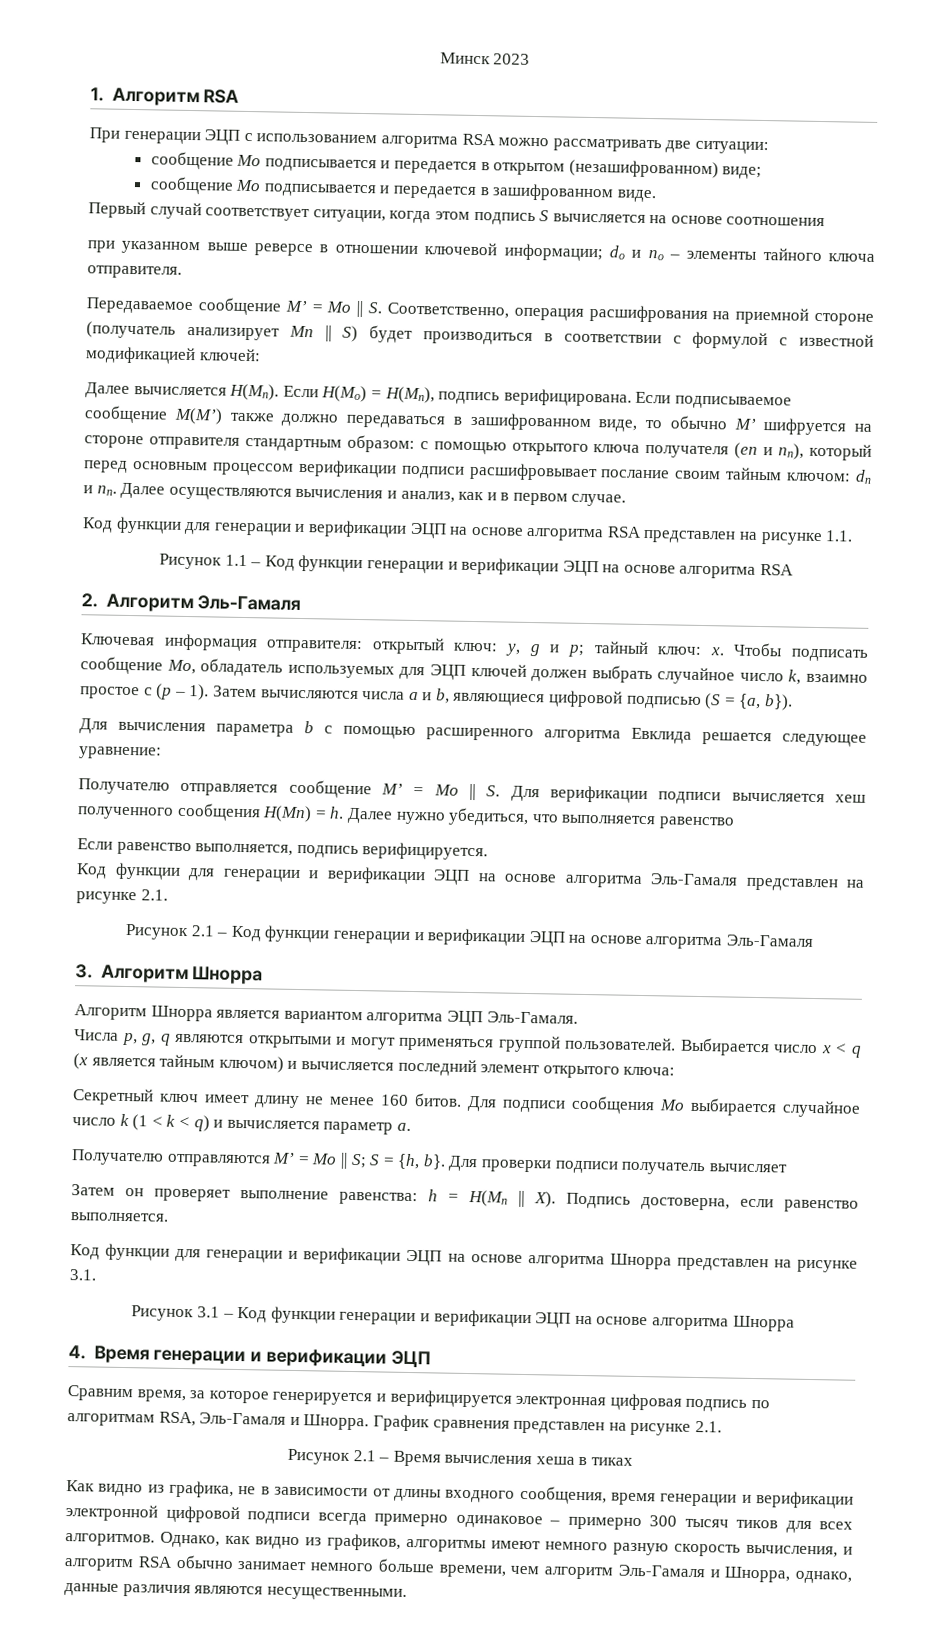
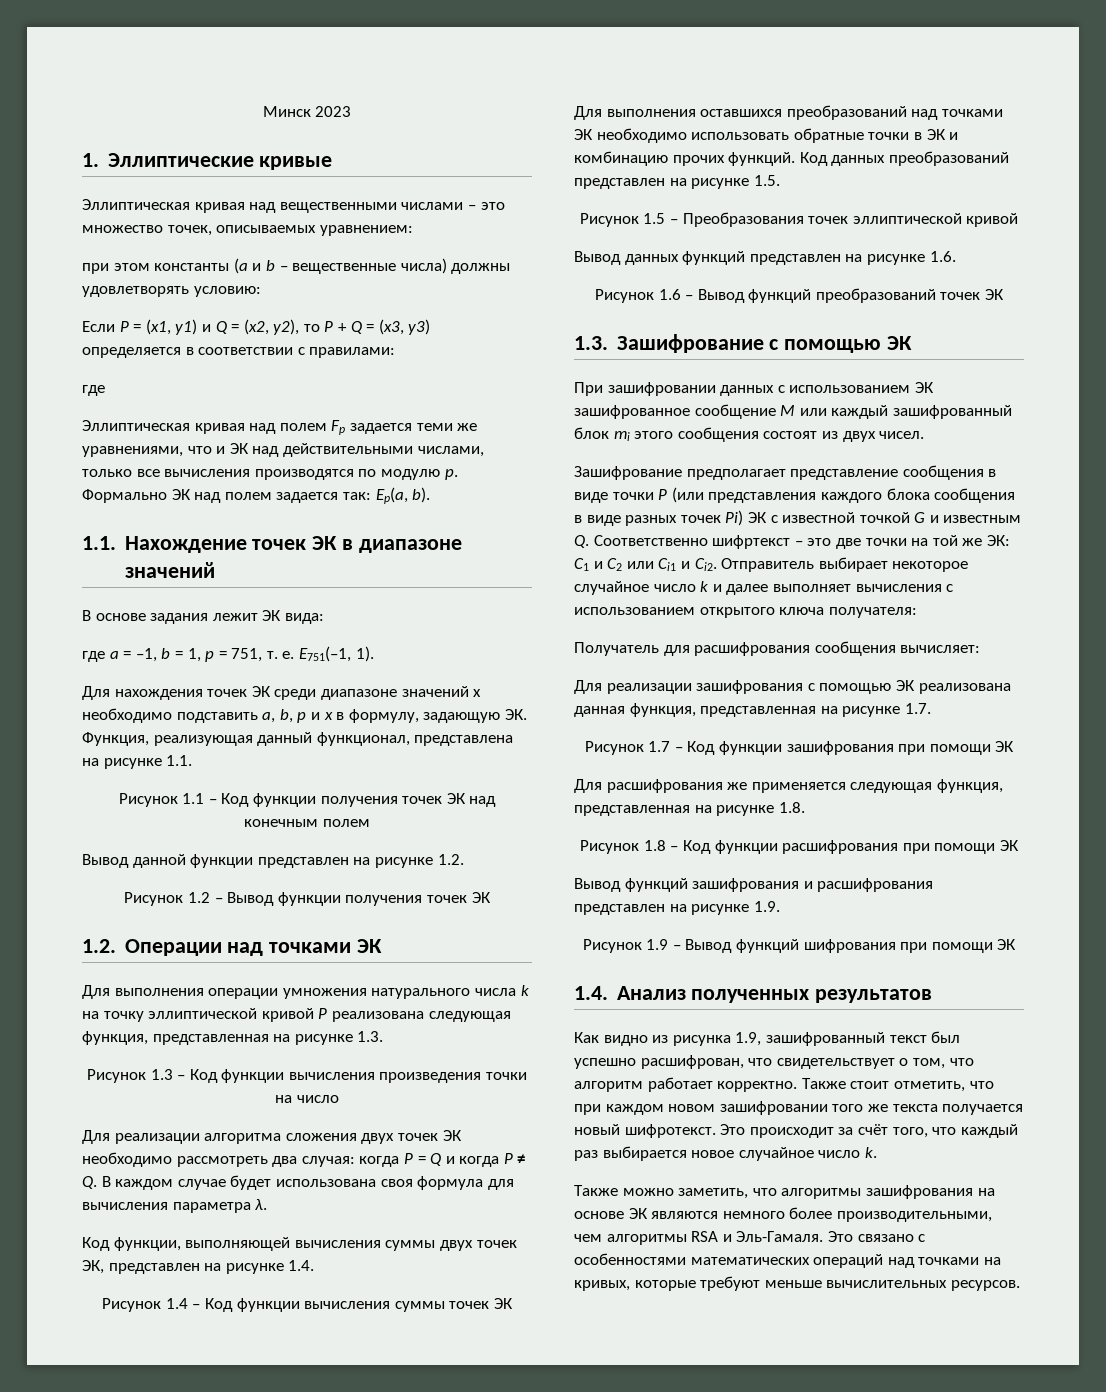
- 1. Алгоритм RSA
- При генерации ЭЦП с использованием алгоритма RSA можно рассматривать две ситуации:
- сообщение Мо подписывается и передается в открытом (незашифрованном) виде;
- сообщение Мо подписывается и передается в зашифрованном виде.
- Первый случай соответствует ситуации, когда этом подпись S вычисляется на основе соотношения
- при указанном выше реверсе в отношении ключевой информации; dо и nо – элементы тайного ключа отправителя.
- Передаваемое сообщение М’ = Мо || S. Соответственно, операция расшифрования на приемной стороне (получатель анализирует Мп || S) будет производиться в соответствии с формулой с известной модификацией ключей:
- Далее вычисляется Н(Mп). Если H(Mo) = H(Mп), подпись верифицирована. Если подписываемое сообщение М(М’) также должно передаваться в зашифрованном виде, то обычно М’ шифруется на стороне отправителя стандартным образом: с помощью открытого ключа получателя (еп и nп), который перед основным процессом верификации подписи расшифровывает послание своим тайным ключом: dп и nп. Далее осуществляются вычисления и анализ, как и в первом случае.
- Код функции для генерации и верификации ЭЦП на основе алгоритма RSA представлен на рисунке 1.1.
+ 1. Эллиптические кривые
+ Эллиптическая кривая над вещественными числами – это множество точек, описываемых уравнением:
+ при этом константы (а и b – вещественные числа) должны удовлетворять условию:
+ Если P = (х1, у1) и Q = (х2, у2), то P + Q = (х3, у3) определяется в соответствии с правилами:
+ где
+ Эллиптическая кривая над полем Fp задается теми же уравнениями, что и ЭК над действительными числами, только все вычисления производятся по модулю р. Формально ЭК над полем задается так: Ер(а, b).
+ 1.1. Нахождение точек ЭК в диапазоне значений
+ В основе задания лежит ЭК вида:
+ где а = –1, b = 1, р = 751, т. е. Е751(–1, 1).
+ Для нахождения точек ЭК среди диапазоне значений x необходимо подставить a, b, p и x в формулу, задающую ЭК. Функция, реализующая данный функционал, представлена на рисунке 1.1.
- Рисунок 1.1 – Код функции генерации и верификации ЭЦП на основе алгоритма RSA
- 2. Алгоритм Эль-Гамаля
- Ключевая информация отправителя: открытый ключ: y, g и р; тайный ключ: х. Чтобы подписать сообщение Мо, обладатель используемых для ЭЦП ключей должен выбрать случайное число k, взаимно простое с (р – 1). Затем вычисляются числа а и b, являющиеся цифровой подписью (S = {a, b}).
- Для вычисления параметра b с помощью расширенного алгоритма Евклида решается следующее уравнение:
- Получателю отправляется сообщение М’ = Мо || S. Для верификации подписи вычисляется хеш полученного сообщения Н(Мп) = h. Далее нужно убедиться, что выполняется равенство
- Если равенство выполняется, подпись верифицируется.
- Код функции для генерации и верификации ЭЦП на основе алгоритма Эль-Гамаля представлен на рисунке 2.1.
- Рисунок 2.1 – Код функции генерации и верификации ЭЦП на основе алгоритма Эль-Гамаля
- 3. Алгоритм Шнорра
- Алгоритм Шнорра является вариантом алгоритма ЭЦП Эль-Гамаля.
- Числа p, g, q являются открытыми и могут применяться группой пользователей. Выбирается число х < q (х является тайным ключом) и вычисляется последний элемент открытого ключа:
- Секретный ключ имеет длину не менее 160 битов. Для подписи сообщения Мо выбирается случайное число k (1 < k < q) и вычисляется параметр а.
- Получателю отправляются М’ = Мо || S; S = {h, b}. Для проверки подписи получатель вычисляет
- Затем он проверяет выполнение равенства: h = Н(Mп || Х). Подпись достоверна, если равенство выполняется.
- Код функции для генерации и верификации ЭЦП на основе алгоритма Шнорра представлен на рисунке 3.1.
- Рисунок 3.1 – Код функции генерации и верификации ЭЦП на основе алгоритма Шнорра
- 4. Время генерации и верификации ЭЦП
- Сравним время, за которое генерируется и верифицируется электронная цифровая подпись по алгоритмам RSA, Эль-Гамаля и Шнорра. График сравнения представлен на рисунке 2.1.
- Рисунок 2.1 – Время вычисления хеша в тиках
- Как видно из графика, не в зависимости от длины входного сообщения, время генерации и верификации электронной цифровой подписи всегда примерно одинаковое – примерно 300 тысяч тиков для всех алгоритмов. Однако, как видно из графиков, алгоритмы имеют немного разную скорость вычисления, и алгоритм RSA обычно занимает немного больше времени, чем алгоритм Эль-Гамаля и Шнорра, однако, данные различия являются несущественными.
+ Рисунок 1.1 – Код функции получения точек ЭК над конечным полем
+ Вывод данной функции представлен на рисунке 1.2.
+ Рисунок 1.2 – Вывод функции получения точек ЭК
+ 1.2. Операции над точками ЭК
+ Для выполнения операции умножения натурального числа k на точку эллиптической кривой P реализована следующая функция, представленная на рисунке 1.3.
+ Рисунок 1.3 – Код функции вычисления произведения точки на число
+ Для реализации алгоритма сложения двух точек ЭК необходимо рассмотреть два случая: когда P = Q и когда P ≠ Q. В каждом случае будет использована своя формула для вычисления параметра λ.
+ Код функции, выполняющей вычисления суммы двух точек ЭК, представлен на рисунке 1.4.
+ Рисунок 1.4 – Код функции вычисления суммы точек ЭК
+ Для выполнения оставшихся преобразований над точками ЭК необходимо использовать обратные точки в ЭК и комбинацию прочих функций. Код данных преобразований представлен на рисунке 1.5.
+ Рисунок 1.5 – Преобразования точек эллиптической кривой
+ Вывод данных функций представлен на рисунке 1.6.
+ Рисунок 1.6 – Вывод функций преобразований точек ЭК
+ 1.3. Зашифрование с помощью ЭК
+ При зашифровании данных с использованием ЭК зашифрованное сообщение М или каждый зашифрованный блок mi этого сообщения состоят из двух чисел.
+ Зашифрование предполагает представление сообщения в виде точки Р (или представления каждого блока сообщения в виде разных точек Рi) ЭК с известной точкой G и известным Q. Соответственно шифртекст – это две точки на той же ЭК: С1 и C2 или Сi1 и Ci2. Отправитель выбирает некоторое случайное число k и далее выполняет вычисления с использованием открытого ключа получателя:
+ Получатель для расшифрования сообщения вычисляет:
+ Для реализации зашифрования с помощью ЭК реализована данная функция, представленная на рисунке 1.7.
+ Рисунок 1.7 – Код функции зашифрования при помощи ЭК
+ Для расшифрования же применяется следующая функция, представленная на рисунке 1.8.
+ Рисунок 1.8 – Код функции расшифрования при помощи ЭК
+ Вывод функций зашифрования и расшифрования представлен на рисунке 1.9.
+ Рисунок 1.9 – Вывод функций шифрования при помощи ЭК
+ 1.4. Анализ полученных результатов
+ Как видно из рисунка 1.9, зашифрованный текст был успешно расшифрован, что свидетельствует о том, что алгоритм работает корректно. Также стоит отметить, что при каждом новом зашифровании того же текста получается новый шифротекст. Это происходит за счёт того, что каждый раз выбирается новое случайное число k.
+ Также можно заметить, что алгоритмы зашифрования на основе ЭК являются немного более производительными, чем алгоритмы RSA и Эль-Гамаля. Это связано с особенностями математических операций над точками на кривых, которые требуют меньше вычислительных ресурсов.

